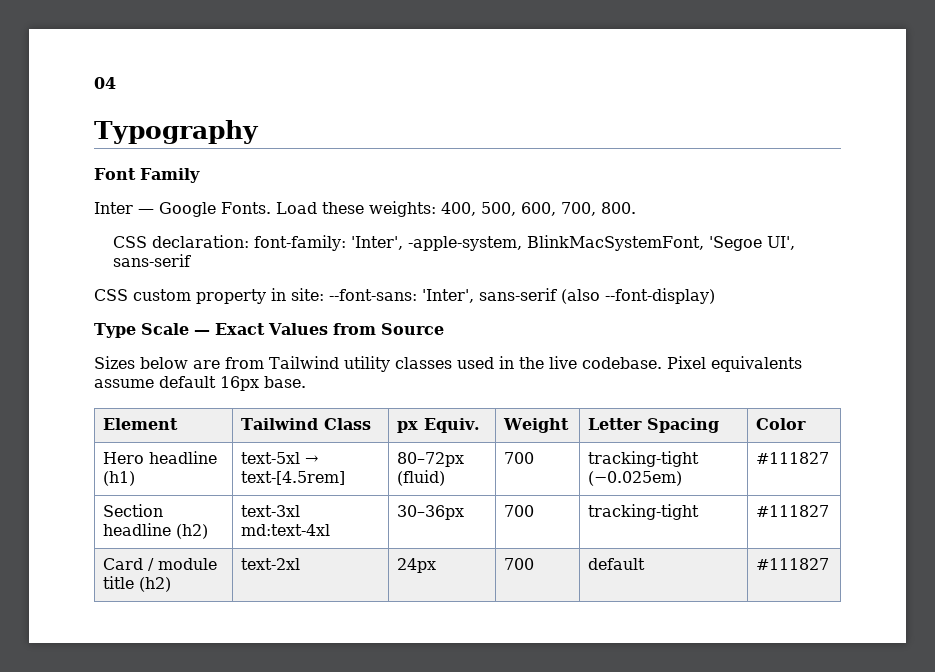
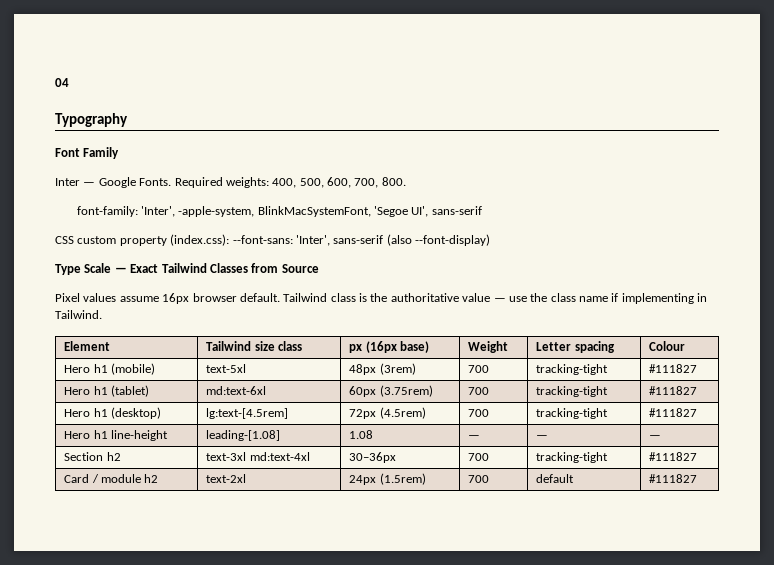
- Load these weights: 400, 500, 600, 700, 800.
+ Required weights: 400, 500, 600, 700, 800.
- CSS declaration: font-family: 'Inter', -apple-system, BlinkMacSystemFont, 'Segoe UI', sans-serif
+ font-family: 'Inter', -apple-system, BlinkMacSystemFont, 'Segoe UI', sans-serif
- CSS custom property in site: --font-sans: 'Inter', sans-serif (also --font-display)
+ CSS custom property (index.css): --font-sans: 'Inter', sans-serif (also --font-display)
- Type Scale — Exact Values from Source
+ Type Scale — Exact Tailwind Classes from Source
- Sizes below are from Tailwind utility classes used in the live codebase. Pixel equivalents assume default 16px base.
+ Pixel values assume 16px browser default. Tailwind class is the authoritative value — use the class name if implementing in Tailwind.
- Element | Tailwind Class | px Equiv. | Weight | Letter Spacing | Color
- Hero headline (h1) | text-5xl → text-[4.5rem] | 80–72px (fluid) | 700 | tracking-tight (−0.025em) | #111827
+ Element | Tailwind size class | px (16px base) | Weight | Letter spacing | Colour
+ Hero h1 (mobile) | text-5xl | 48px (3rem) | 700 | tracking-tight | #111827
+ Hero h1 (tablet) | md:text-6xl | 60px (3.75rem) | 700 | tracking-tight | #111827
+ Hero h1 (desktop) | lg:text-[4.5rem] | 72px (4.5rem) | 700 | tracking-tight | #111827
+ Hero h1 line-height | leading-[1.08] | 1.08 | — | — | —
- Section headline (h2) | text-3xl md:text-4xl | 30–36px | 700 | tracking-tight | #111827
+ Section h2 | text-3xl md:text-4xl | 30–36px | 700 | tracking-tight | #111827
- Card / module title (h2) | text-2xl | 24px | 700 | default | #111827
+ Card / module h2 | text-2xl | 24px (1.5rem) | 700 | default | #111827

